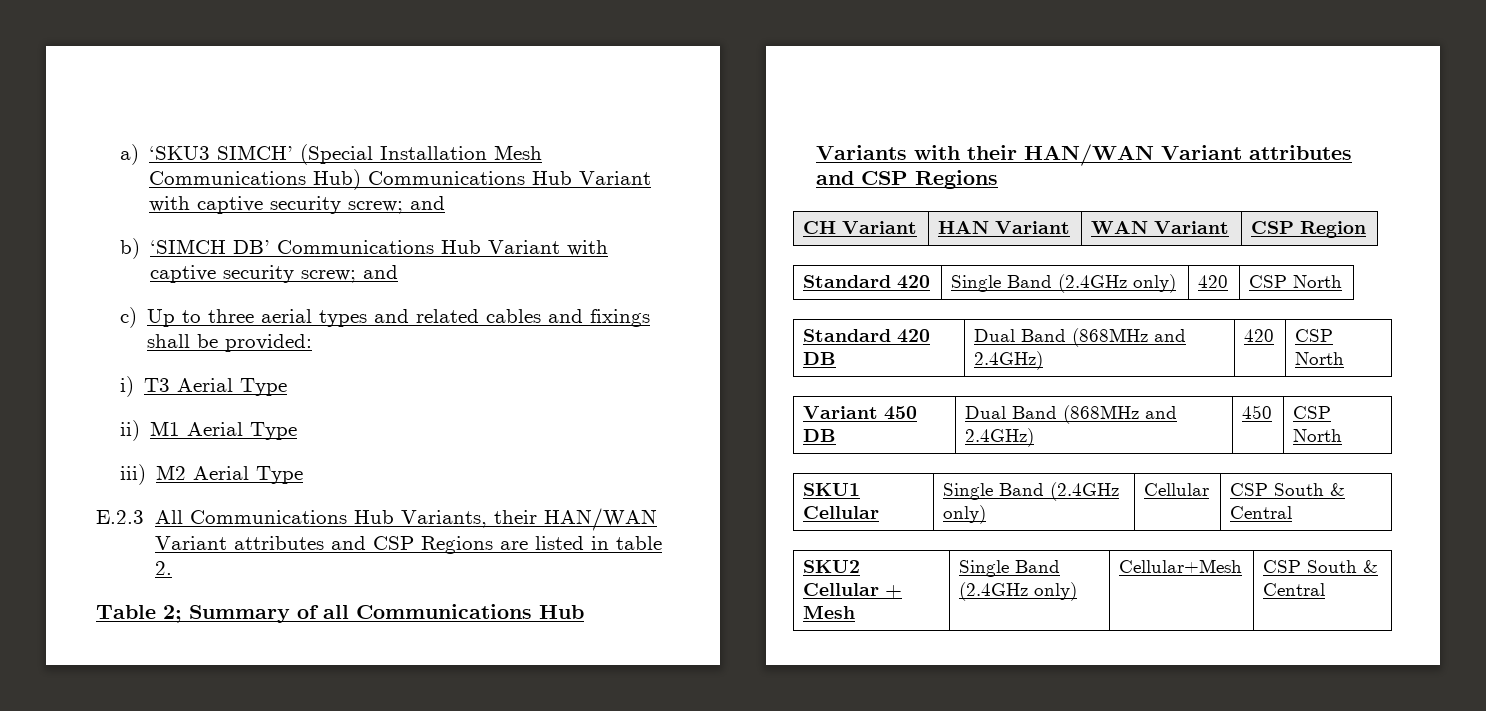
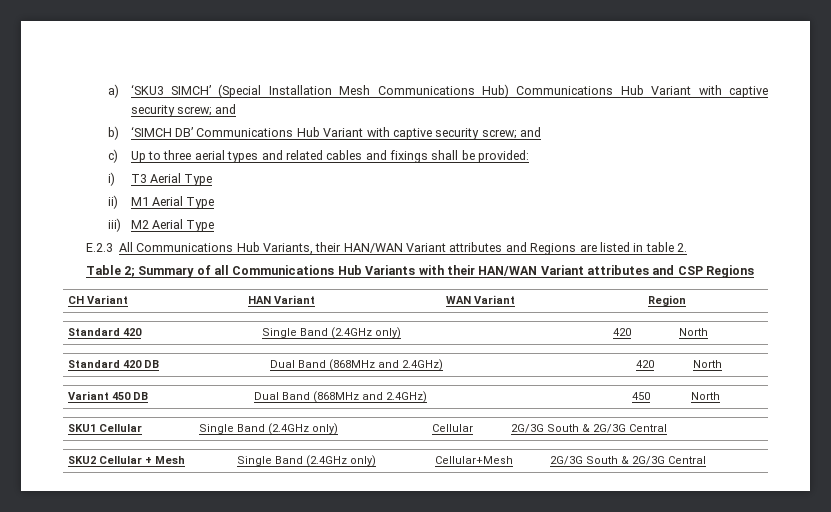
- E.2.3 All Communications Hub Variants, their HAN/WAN Variant attributes and CSP Regions are listed in table 2.
+ E.2.3 All Communications Hub Variants, their HAN/WAN Variant attributes and Regions are listed in table 2.
- CH Variant | HAN Variant | WAN Variant | CSP Region
+ CH Variant | HAN Variant | WAN Variant | Region
- Standard 420 | Single Band (2.4GHz only) | 420 | CSP North
+ Standard 420 | Single Band (2.4GHz only) | 420 | North
- Standard 420 DB | Dual Band (868MHz and 2.4GHz) | 420 | CSP North
+ Standard 420 DB | Dual Band (868MHz and 2.4GHz) | 420 | North
- Variant 450 DB | Dual Band (868MHz and 2.4GHz) | 450 | CSP North
+ Variant 450 DB | Dual Band (868MHz and 2.4GHz) | 450 | North
- SKU1 Cellular | Single Band (2.4GHz only) | Cellular | CSP South & Central
+ SKU1 Cellular | Single Band (2.4GHz only) | Cellular | 2G/3G South & 2G/3G Central
- SKU2 Cellular + Mesh | Single Band (2.4GHz only) | Cellular+Mesh | CSP South & Central
+ SKU2 Cellular + Mesh | Single Band (2.4GHz only) | Cellular+Mesh | 2G/3G South & 2G/3G Central

